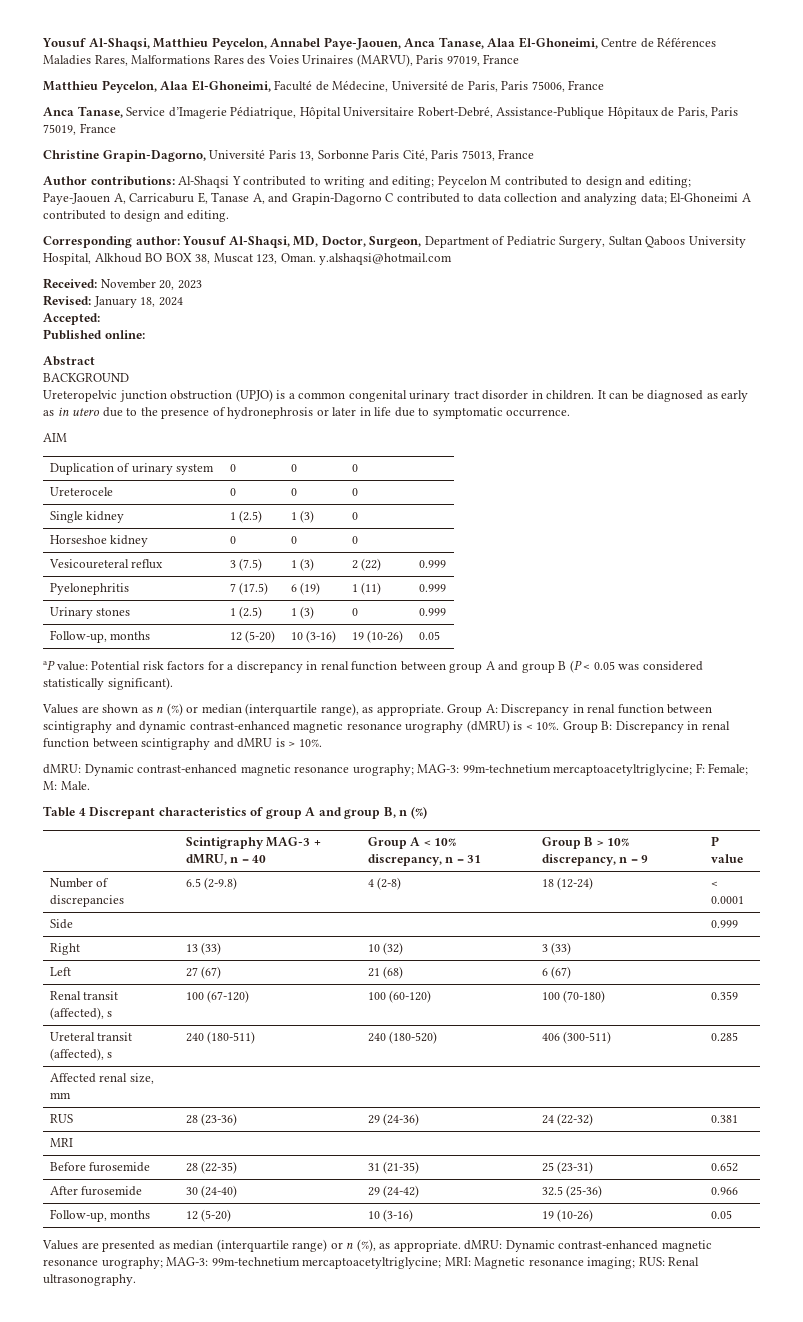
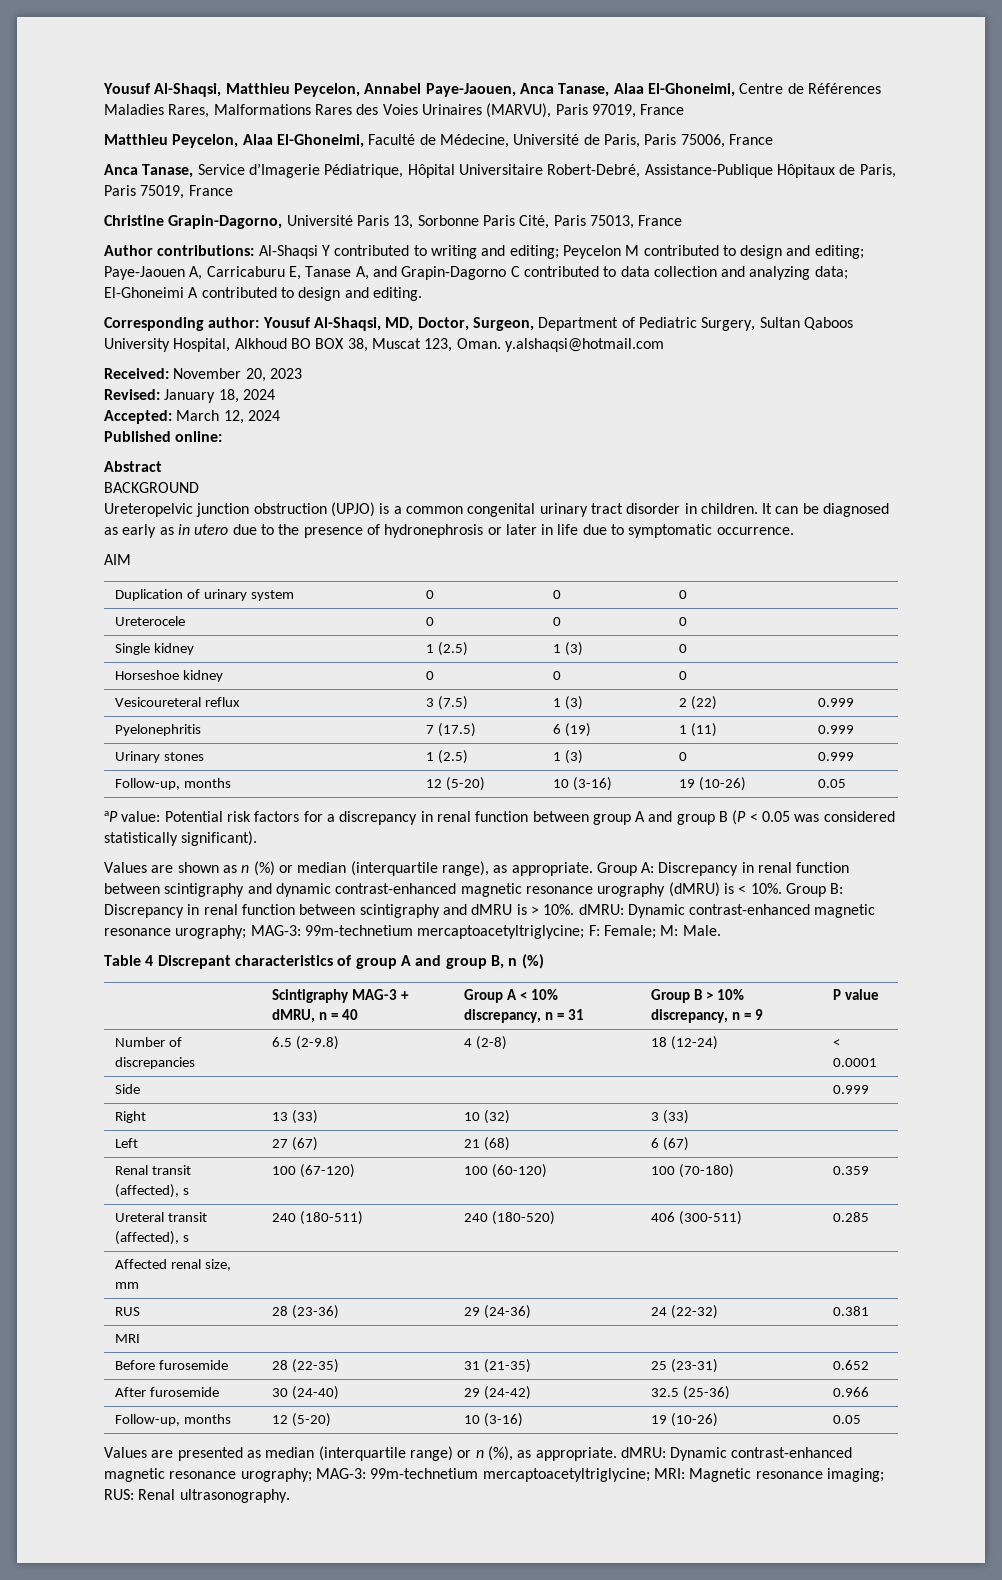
- Accepted:
+ Accepted: March 12, 2024
- Group B: Discrepancy in renal function between scintigraphy and dMRU is > 10%.
- dMRU: Dynamic contrast-enhanced magnetic resonance urography; MAG-3: 99m-technetium mercaptoacetyltriglycine; F: Female; M: Male.
+ Group B: Discrepancy in renal function between scintigraphy and dMRU is > 10%. dMRU: Dynamic contrast-enhanced magnetic resonance urography; MAG-3: 99m-technetium mercaptoacetyltriglycine; F: Female; M: Male.

